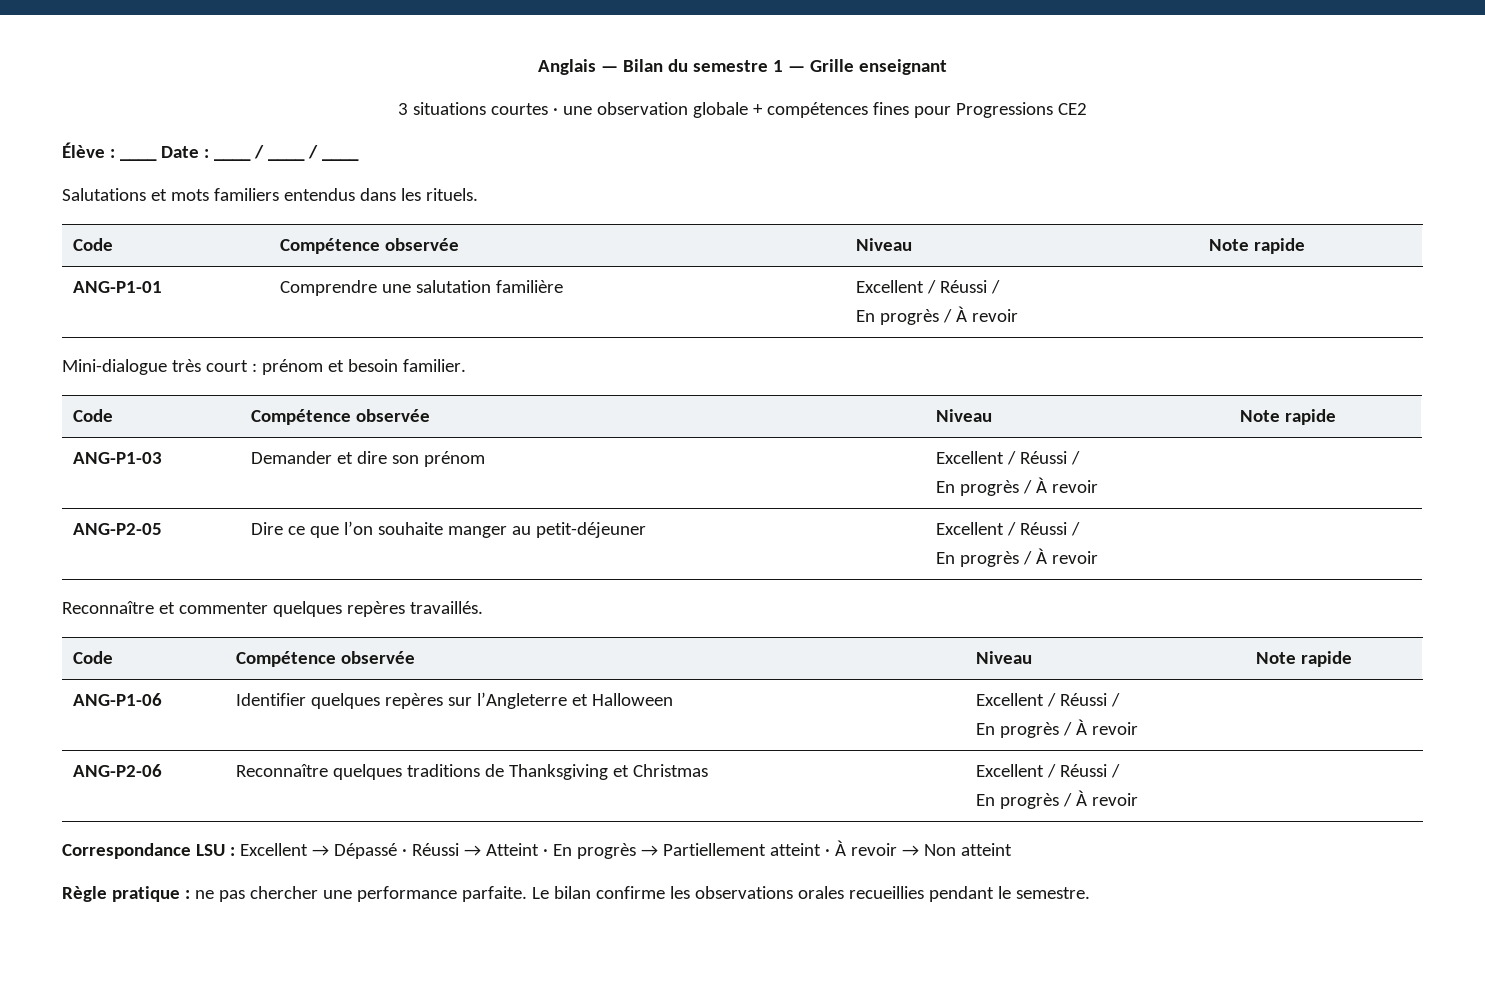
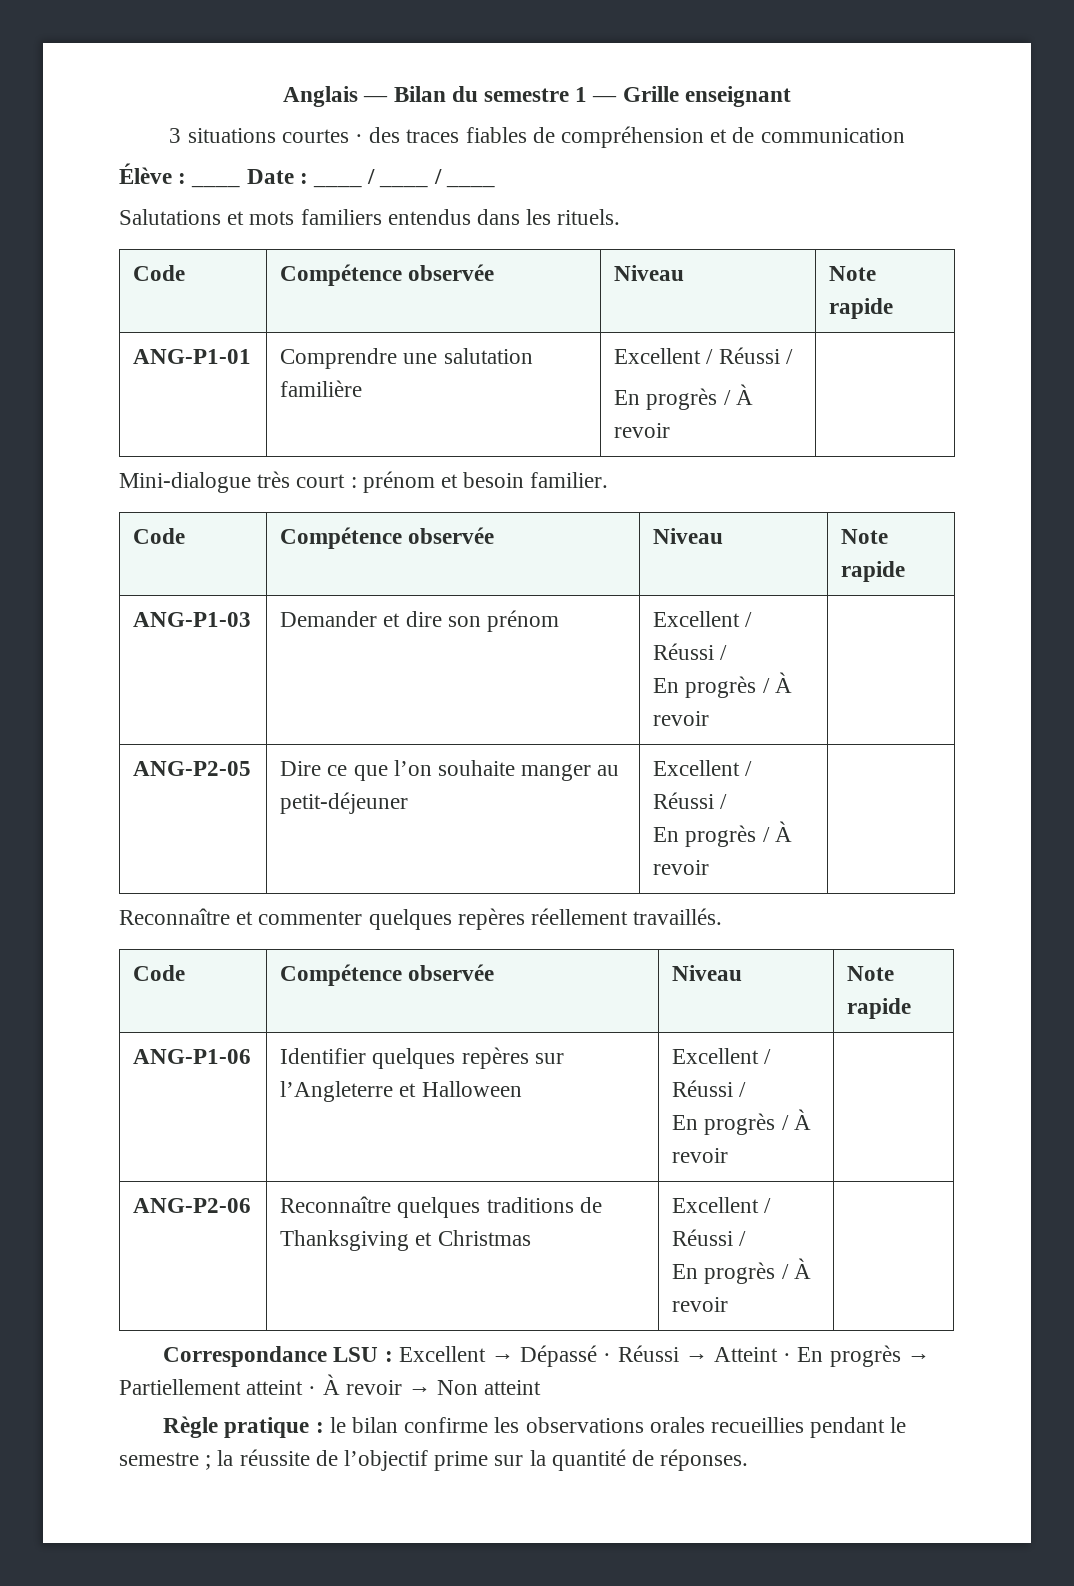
- 3 situations courtes · une observation globale + compétences fines pour Progressions CE2
+ 3 situations courtes · des traces fiables de compréhension et de communication
- Reconnaître et commenter quelques repères travaillés.
+ Reconnaître et commenter quelques repères réellement travaillés.
- Règle pratique : ne pas chercher une performance parfaite. Le bilan confirme les observations orales recueillies pendant le semestre.
+ Règle pratique : le bilan confirme les observations orales recueillies pendant le semestre ; la réussite de l’objectif prime sur la quantité de réponses.

